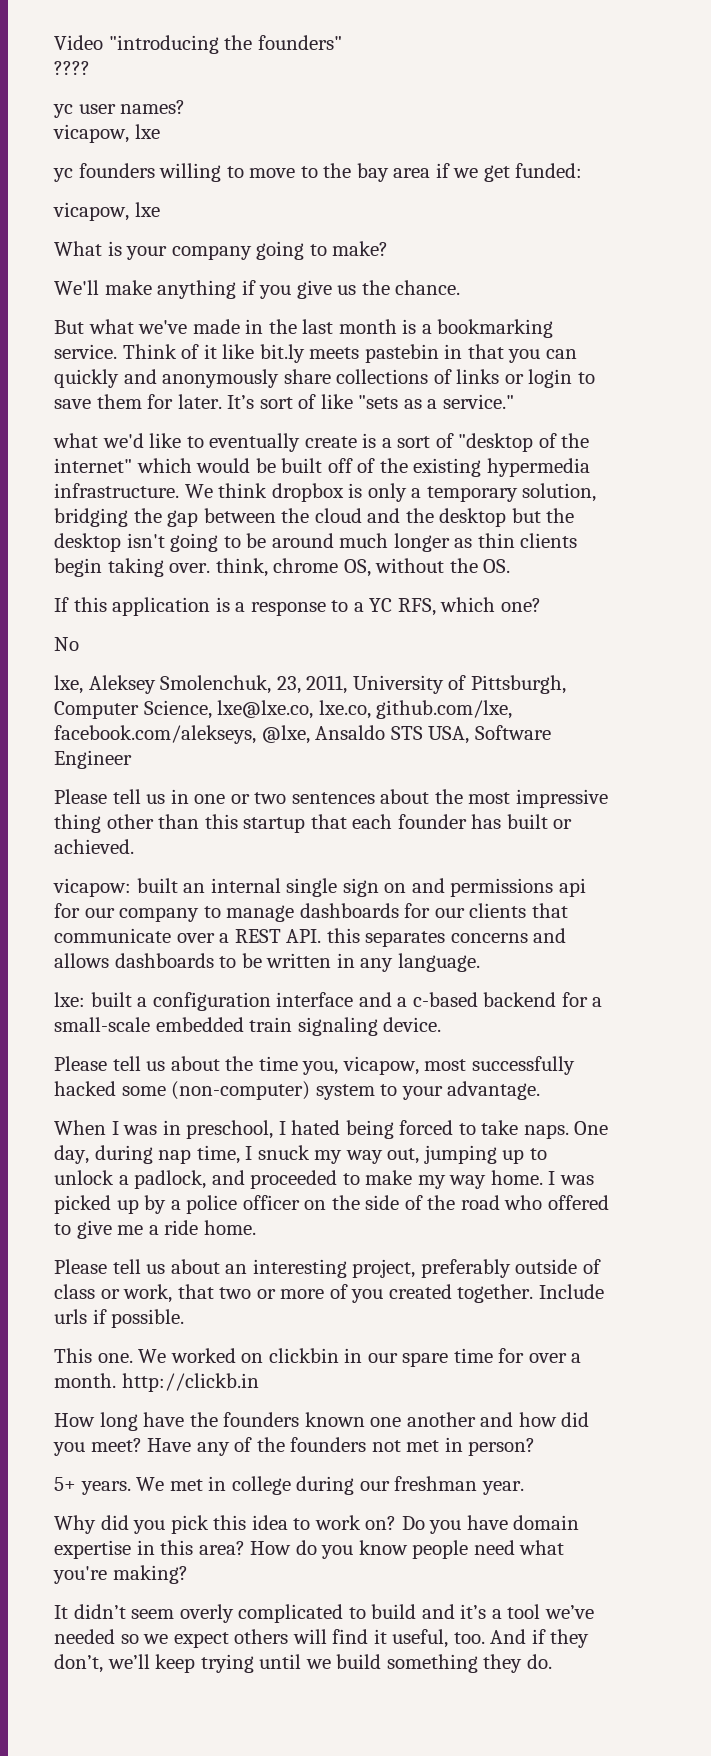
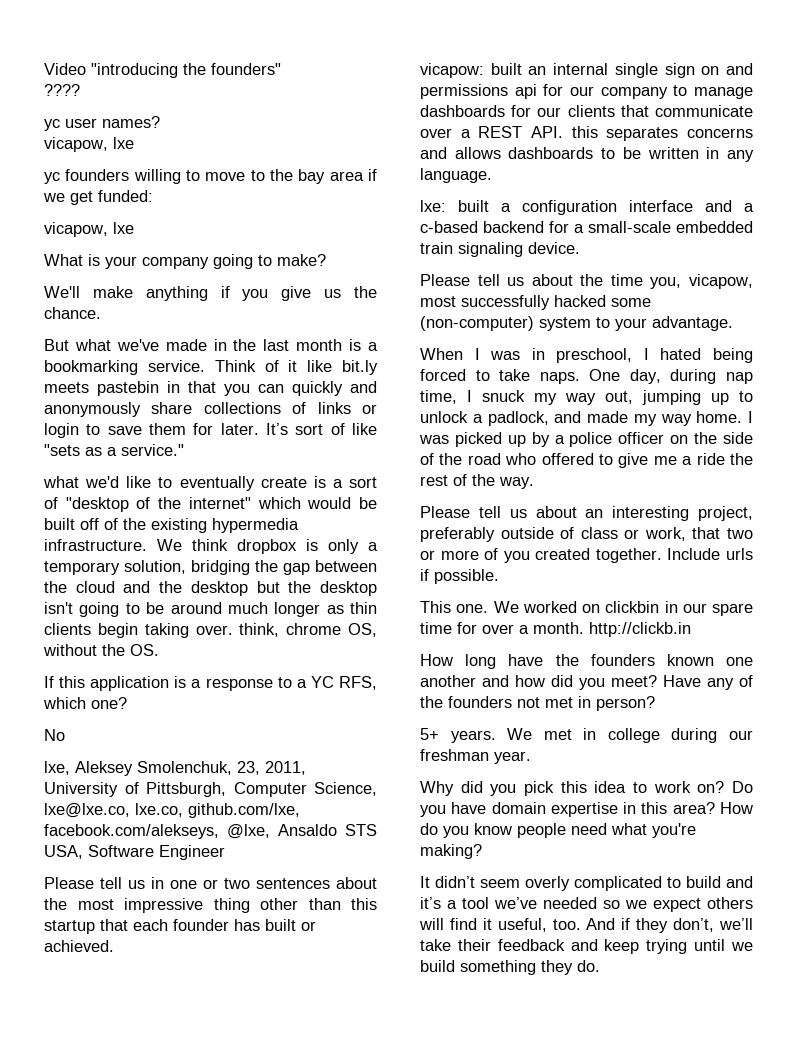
- One day, during nap time, I snuck my way out, jumping up to unlock a padlock, and proceeded to make my way home.
+ One day, during nap time, I snuck my way out, jumping up to unlock a padlock, and made my way home.
- I was picked up by a police officer on the side of the road who offered to give me a ride home.
+ I was picked up by a police officer on the side of the road who offered to give me a ride the rest of the way.
- And if they don’t, we’ll keep trying until we build something they do.
+ And if they don’t, we’ll take their feedback and keep trying until we build something they do.

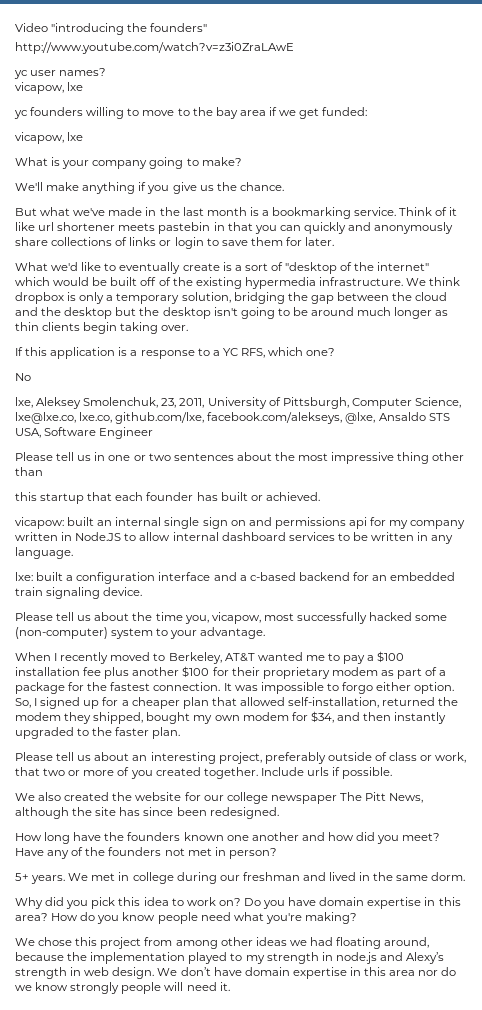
- ????
+ http://www.youtube.com/watch?v=z3i0ZraLAwE
- Think of it like bit.ly meets pastebin in that you can quickly and anonymously share collections of links or login to save them for later. It’s sort of like "sets as a service."
- what we'd like to eventually create is a sort of "desktop of the internet" which would be built off of the existing hypermedia infrastructure.
+ Think of it like url shortener meets pastebin in that you can quickly and anonymously share collections of links or login to save them for later.
+ What we'd like to eventually create is a sort of "desktop of the internet" which would be built off of the existing hypermedia infrastructure.
- We think dropbox is only a temporary solution, bridging the gap between the cloud and the desktop but the desktop isn't going to be around much longer as thin clients begin taking over. think, chrome OS, without the OS.
+ We think dropbox is only a temporary solution, bridging the gap between the cloud and the desktop but the desktop isn't going to be around much longer as thin clients begin taking over.
- Please tell us in one or two sentences about the most impressive thing other than this startup that each founder has built or achieved.
+ Please tell us in one or two sentences about the most impressive thing other than
+ this startup that each founder has built or achieved.
- vicapow: built an internal single sign on and permissions api for our company to manage dashboards for our clients that communicate over a REST API. this separates concerns and allows dashboards to be written in any language.
+ vicapow: built an internal single sign on and permissions api for my company written in Node.JS to allow internal dashboard services to be written in any language.
- lxe: built a configuration interface and a c-based backend for a small-scale embedded train signaling device.
+ lxe: built a configuration interface and a c-based backend for an embedded train signaling device.
- When I was in preschool, I hated being forced to take naps. One day, during nap time, I snuck my way out, jumping up to unlock a padlock, and made my way home. I was picked up by a police officer on the side of the road who offered to give me a ride the rest of the way.
+ When I recently moved to Berkeley, AT&T wanted me to pay a $100 installation fee plus another $100 for their proprietary modem as part of a package for the fastest connection. It was impossible to forgo either option. So, I signed up for a cheaper plan that allowed self-installation, returned the modem they shipped, bought my own modem for $34, and then instantly upgraded to the faster plan.
- This one. We worked on clickbin in our spare time for over a month. http://clickb.in
+ We also created the website for our college newspaper The Pitt News, although the site has since been redesigned.
- We met in college during our freshman year.
+ We met in college during our freshman and lived in the same dorm.
- It didn’t seem overly complicated to build and it’s a tool we’ve needed so we expect others will find it useful, too. And if they don’t, we’ll take their feedback and keep trying until we build something they do.
+ We chose this project from among other ideas we had floating around, because the implementation played to my strength in node.js and Alexy’s strength in web design. We don’t have domain expertise in this area nor do we know strongly people will need it.

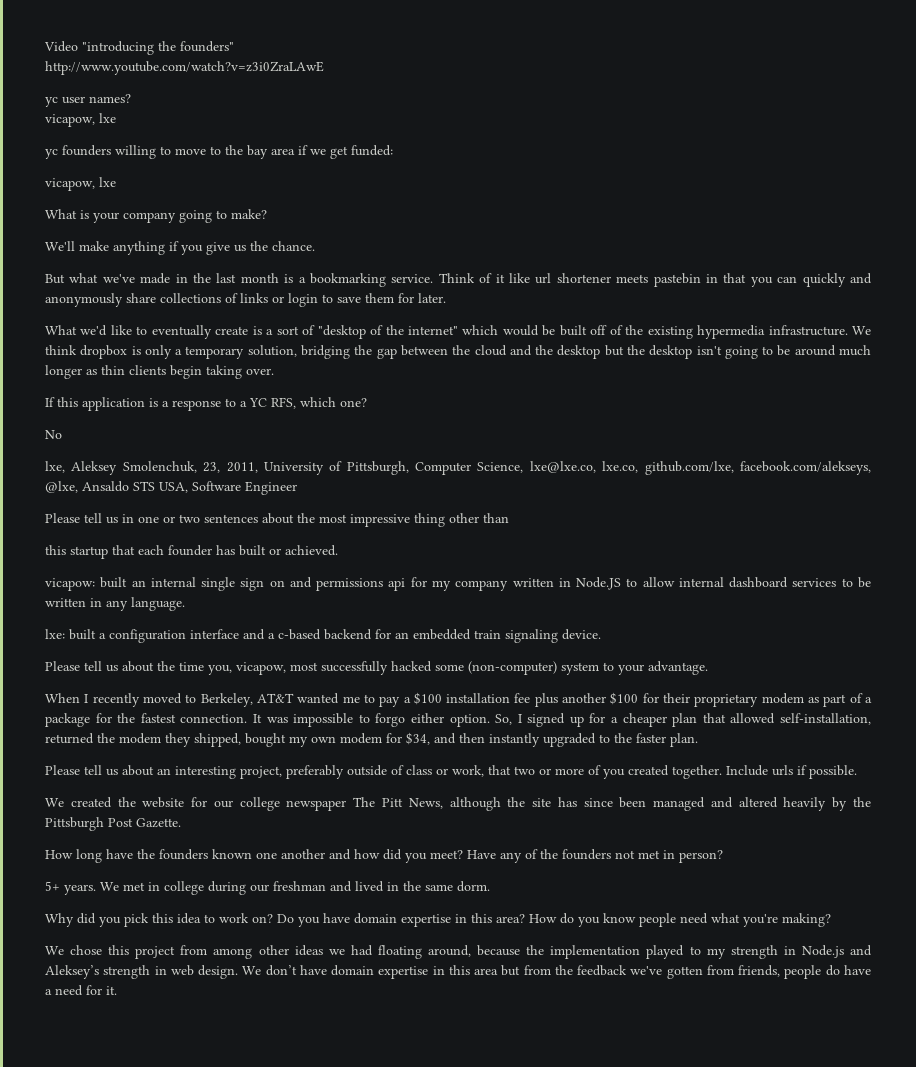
- We also created the website for our college newspaper The Pitt News, although the site has since been redesigned.
+ We created the website for our college newspaper The Pitt News, although the site has since been managed and altered heavily by the Pittsburgh Post Gazette.
- We chose this project from among other ideas we had floating around, because the implementation played to my strength in node.js and Alexy’s strength in web design.
+ We chose this project from among other ideas we had floating around, because the implementation played to my strength in Node.js and Aleksey’s strength in web design.
- We don’t have domain expertise in this area nor do we know strongly people will need it.
+ We don’t have domain expertise in this area but from the feedback we've gotten from friends, people do have a need for it.

